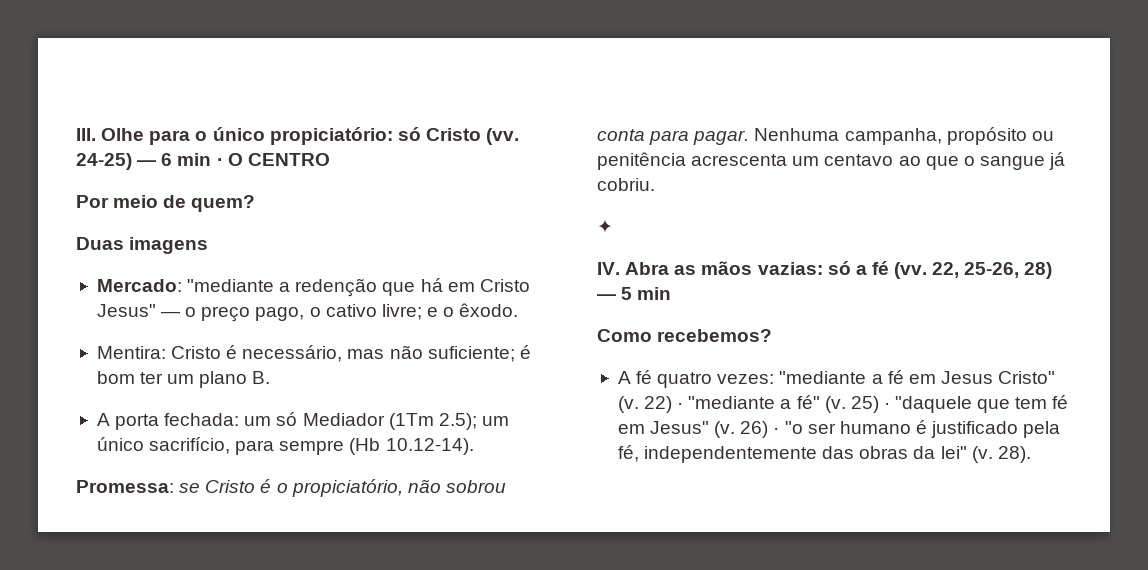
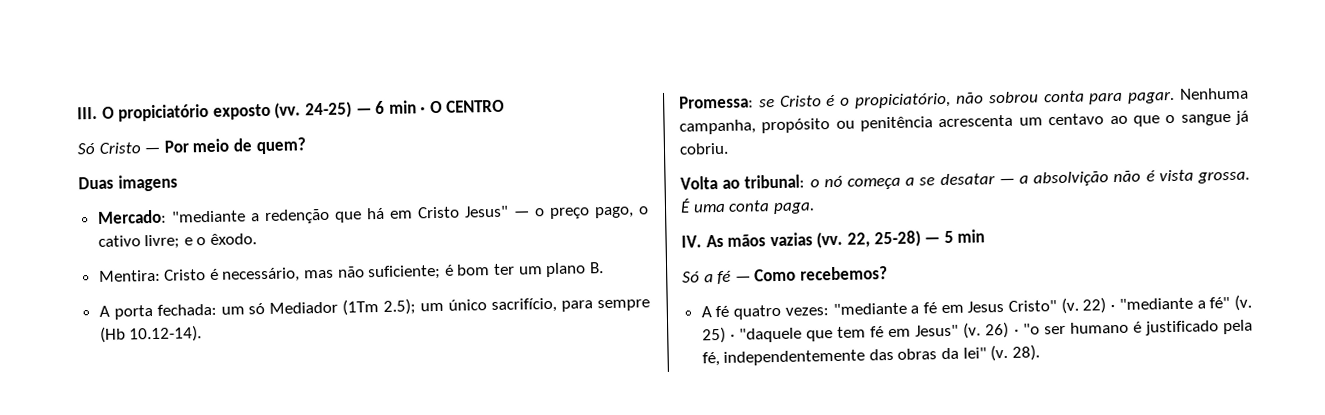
- III. Olhe para o único propiciatório: só Cristo (vv.
+ III. O propiciatório exposto (vv.
- Por meio de quem?
+ Só Cristo — Por meio de quem?
- ✦
- IV. Abra as mãos vazias: só a fé (vv. 22, 25-26, 28) — 5 min
+ Volta ao tribunal: o nó começa a se desatar — a absolvição não é vista grossa. É uma conta paga.
+ IV. As mãos vazias (vv. 22, 25-28) — 5 min
- Como recebemos?
+ Só a fé — Como recebemos?

